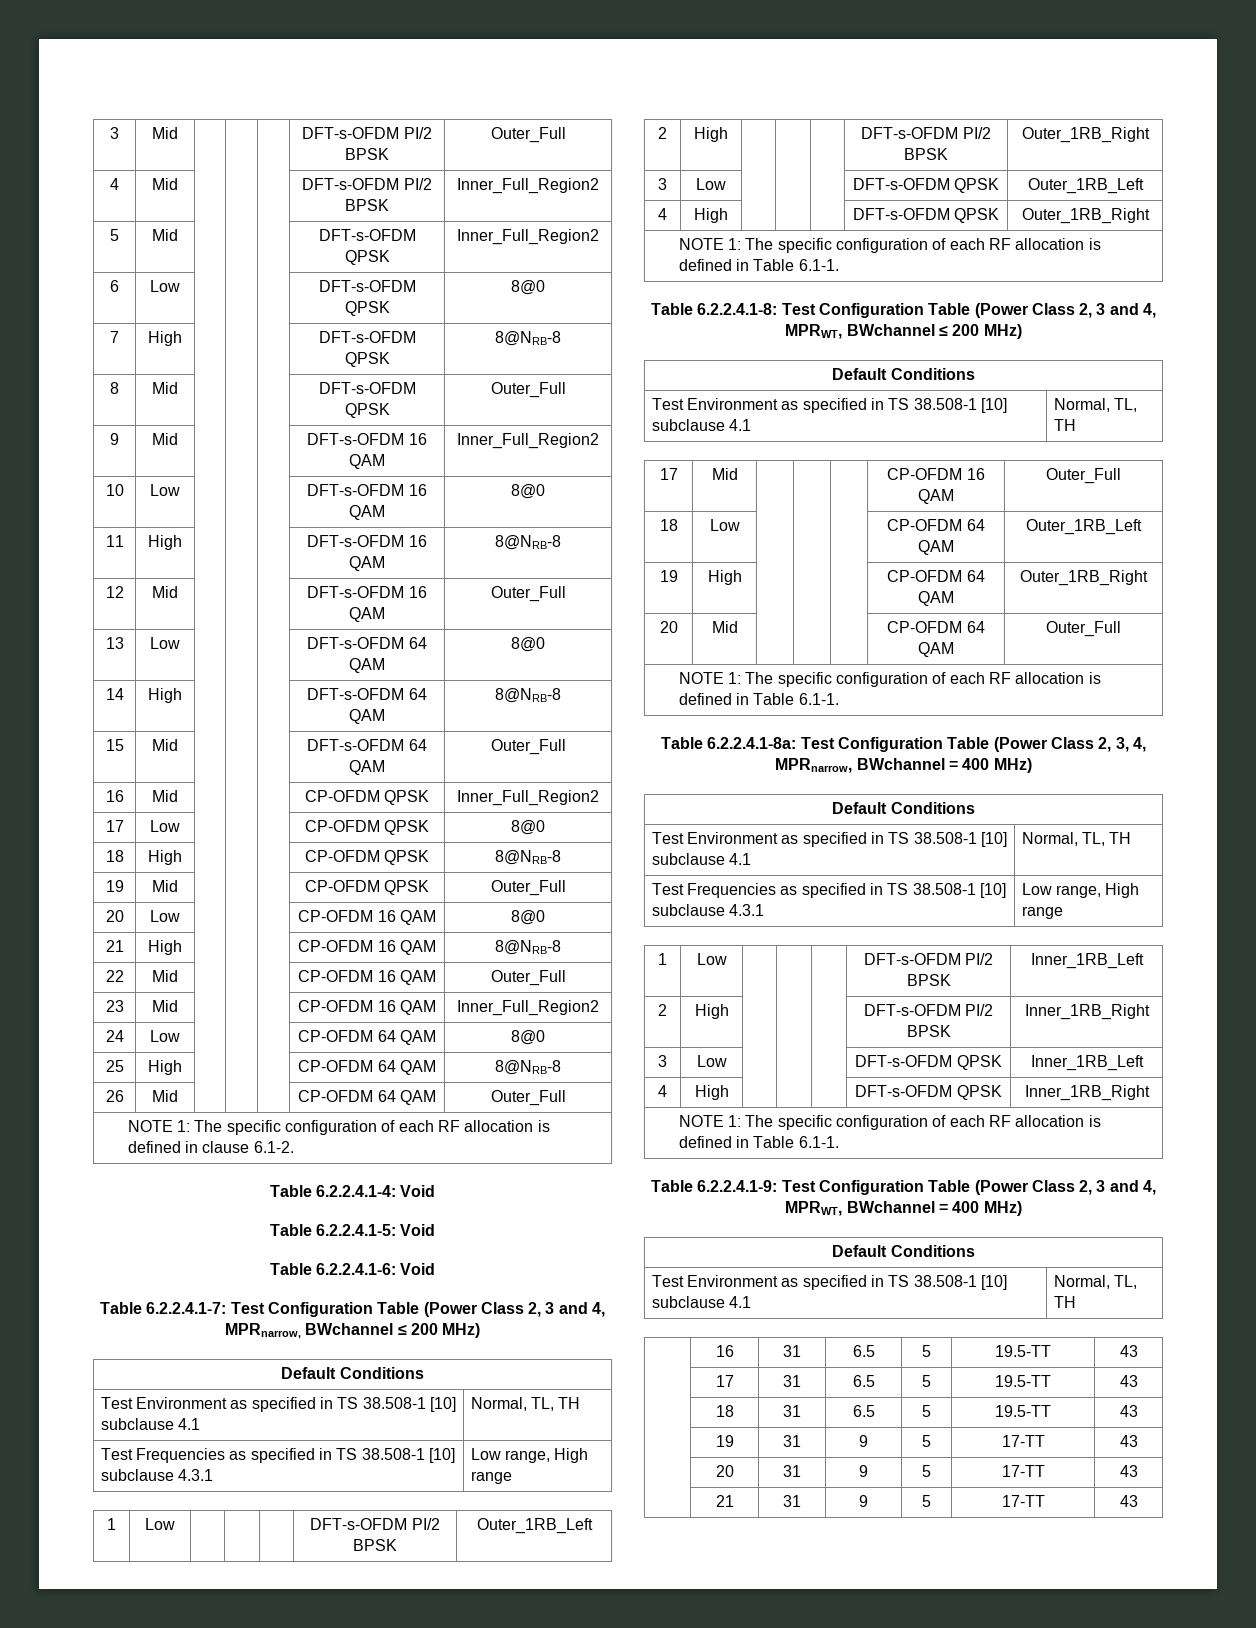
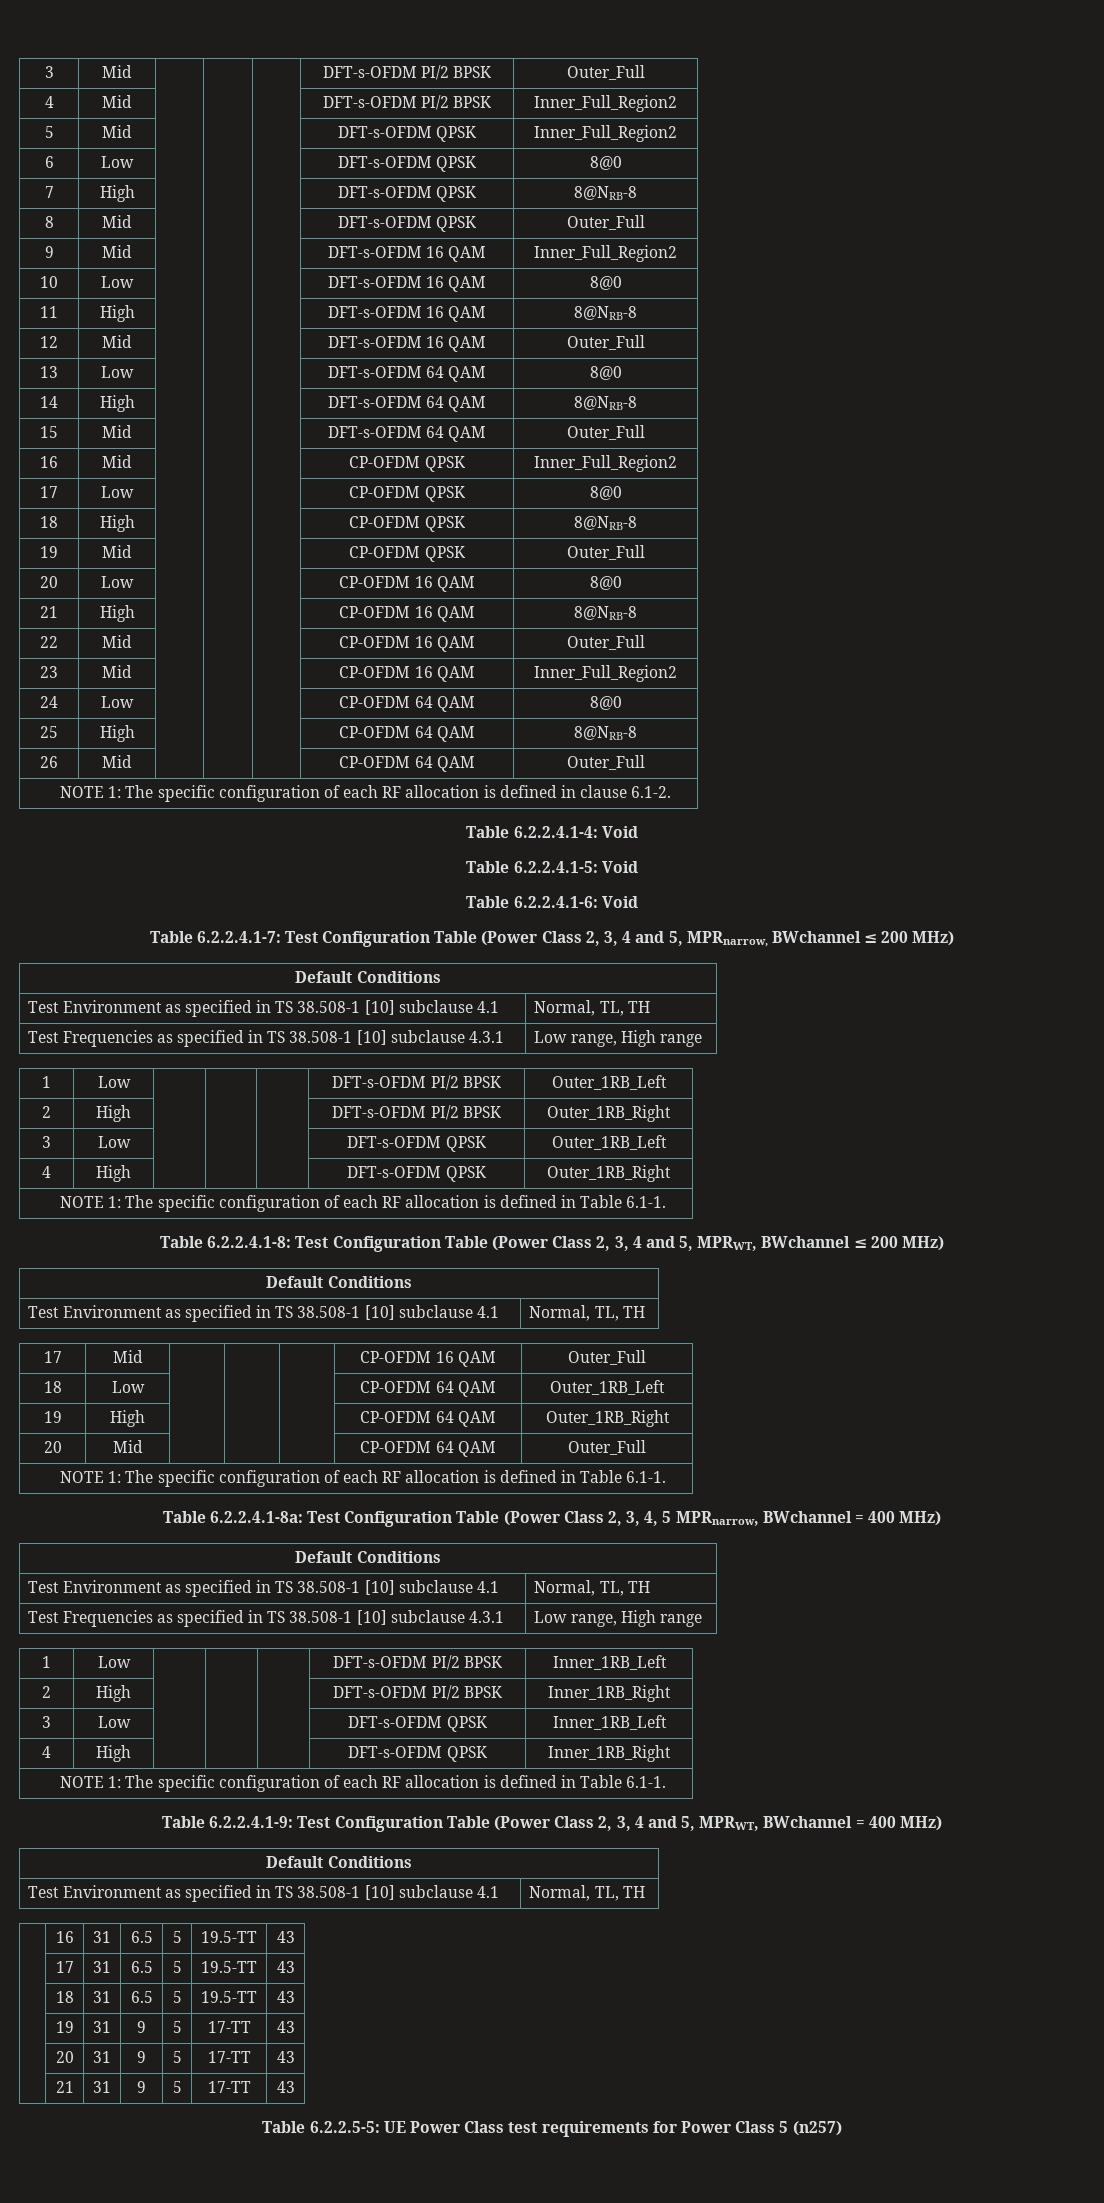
- Table 6.2.2.4.1-7: Test Configuration Table (Power Class 2, 3 and 4, MPRnarrow, BWchannel ≤ 200 MHz)
+ Table 6.2.2.4.1-7: Test Configuration Table (Power Class 2, 3, 4 and 5, MPRnarrow, BWchannel ≤ 200 MHz)
- Table 6.2.2.4.1-8: Test Configuration Table (Power Class 2, 3 and 4, MPRWT, BWchannel ≤ 200 MHz)
+ Table 6.2.2.4.1-8: Test Configuration Table (Power Class 2, 3, 4 and 5, MPRWT, BWchannel ≤ 200 MHz)
- Table 6.2.2.4.1-8a: Test Configuration Table (Power Class 2, 3, 4, MPRnarrow, BWchannel = 400 MHz)
+ Table 6.2.2.4.1-8a: Test Configuration Table (Power Class 2, 3, 4, 5 MPRnarrow, BWchannel = 400 MHz)
- Table 6.2.2.4.1-9: Test Configuration Table (Power Class 2, 3 and 4, MPRWT, BWchannel = 400 MHz)
+ Table 6.2.2.4.1-9: Test Configuration Table (Power Class 2, 3, 4 and 5, MPRWT, BWchannel = 400 MHz)
+ Table 6.2.2.5-5: UE Power Class test requirements for Power Class 5 (n257)

